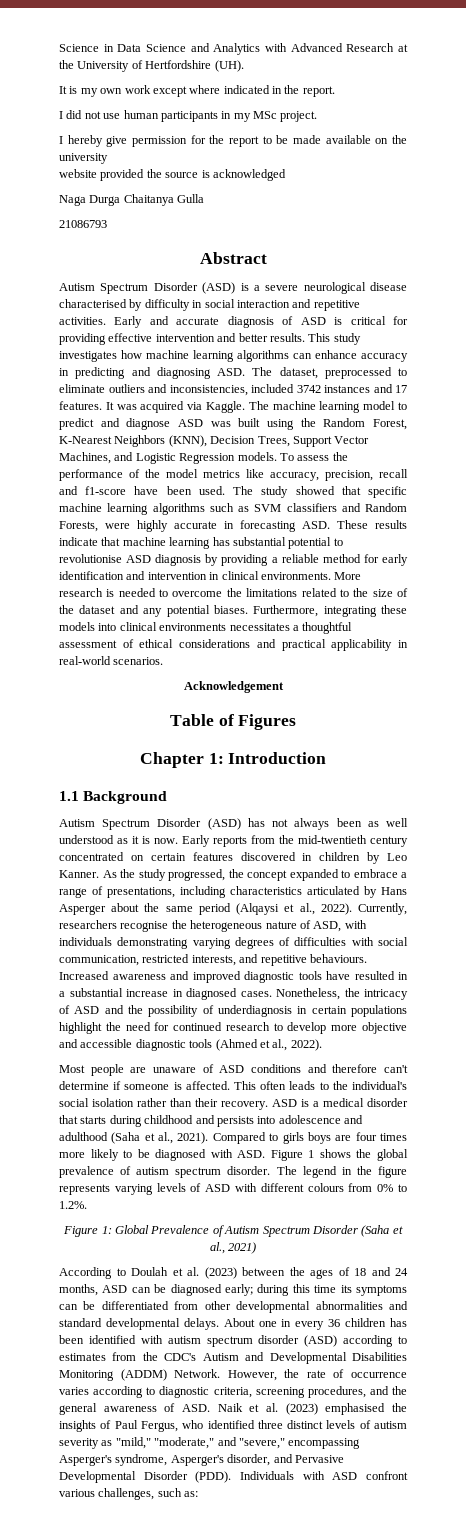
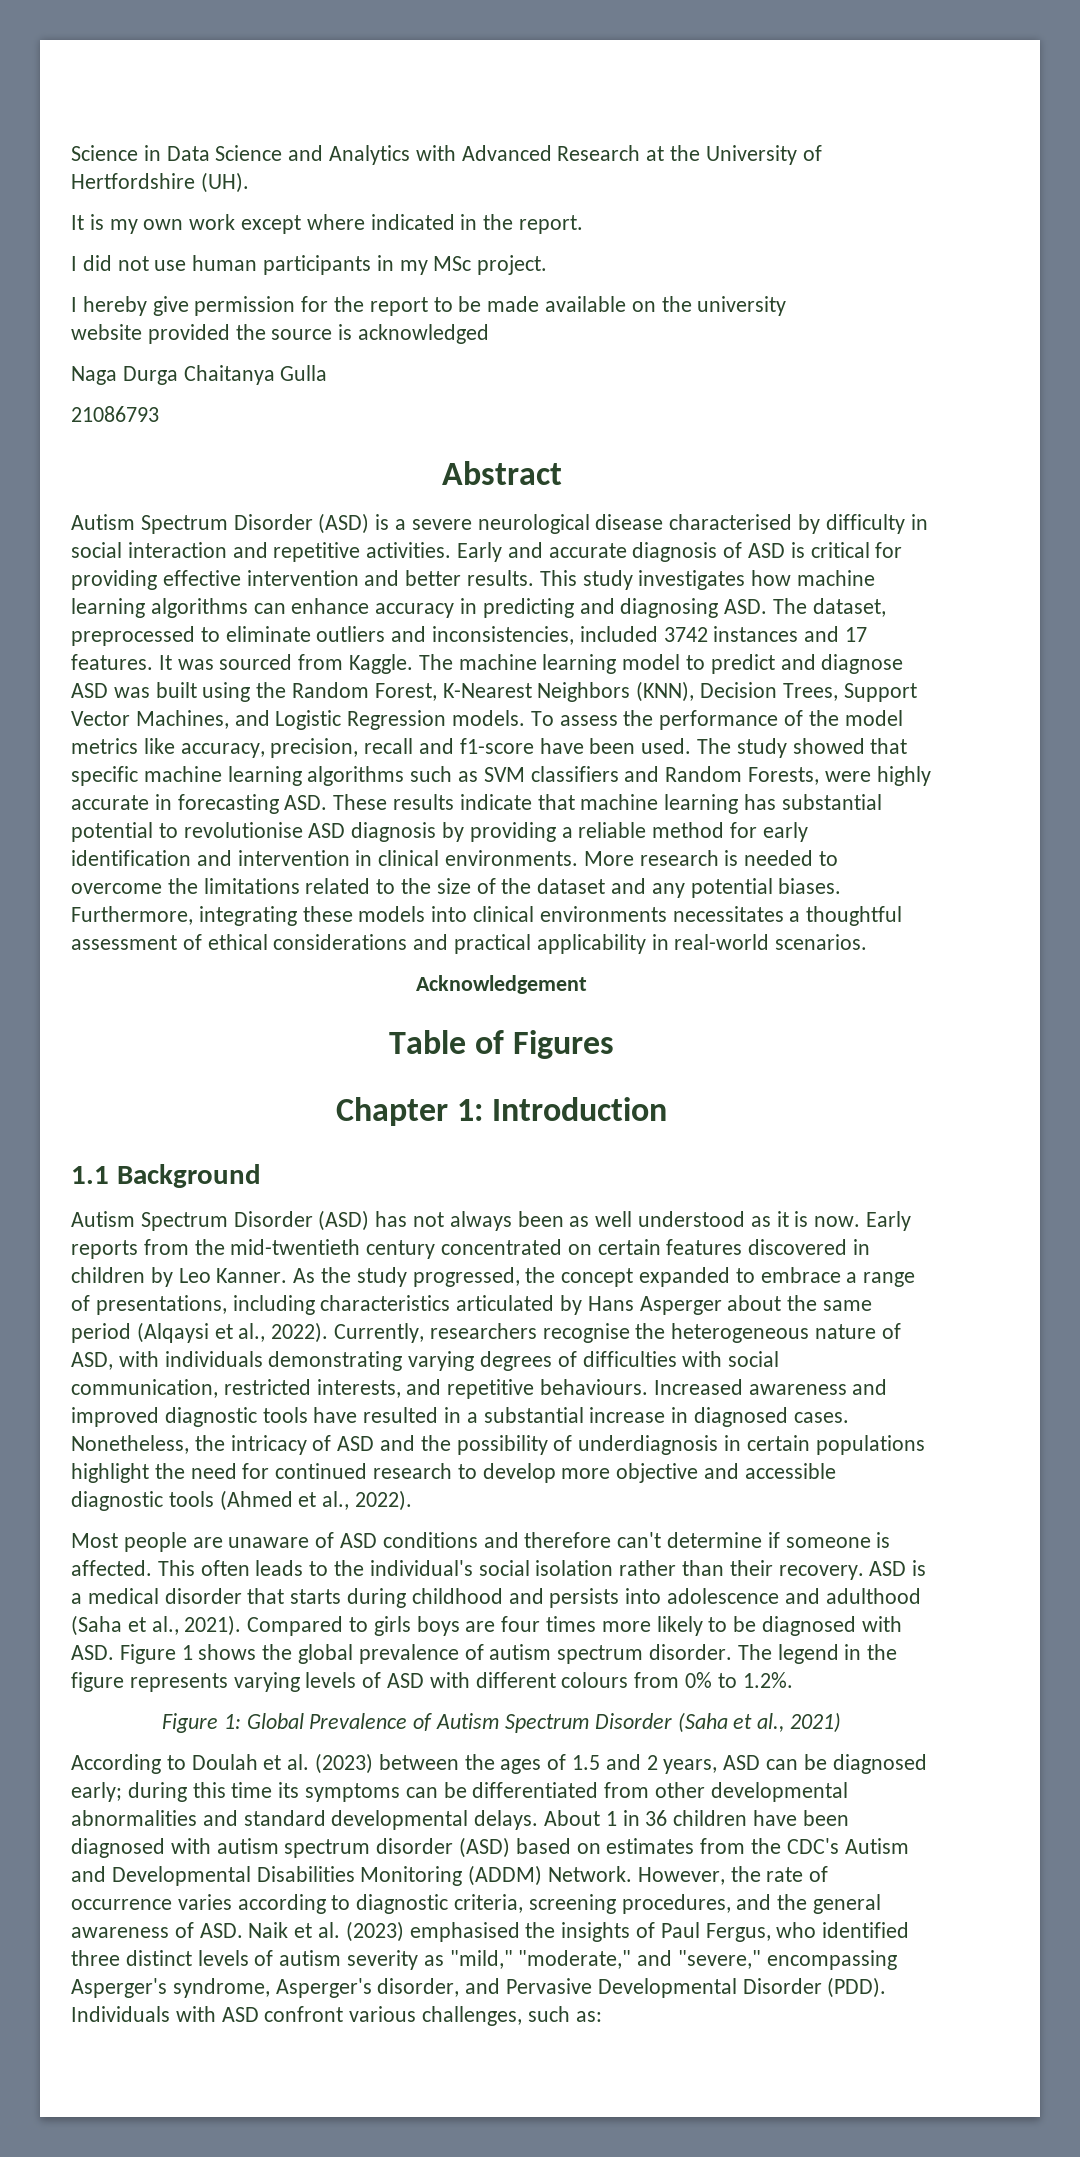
- It was acquired via Kaggle.
+ It was sourced from Kaggle.
- According to Doulah et al. (2023) between the ages of 18 and 24 months, ASD can be diagnosed early; during this time its symptoms can be differentiated from other developmental abnormalities and standard developmental delays.
+ According to Doulah et al. (2023) between the ages of 1.5 and 2 years, ASD can be diagnosed early; during this time its symptoms can be differentiated from other developmental abnormalities and standard developmental delays.
- About one in every 36 children has been identified with autism spectrum disorder (ASD) according to estimates from the CDC's Autism and Developmental Disabilities Monitoring (ADDM) Network.
+ About 1 in 36 children have been diagnosed with autism spectrum disorder (ASD) based on estimates from the CDC's Autism and Developmental Disabilities Monitoring (ADDM) Network.

